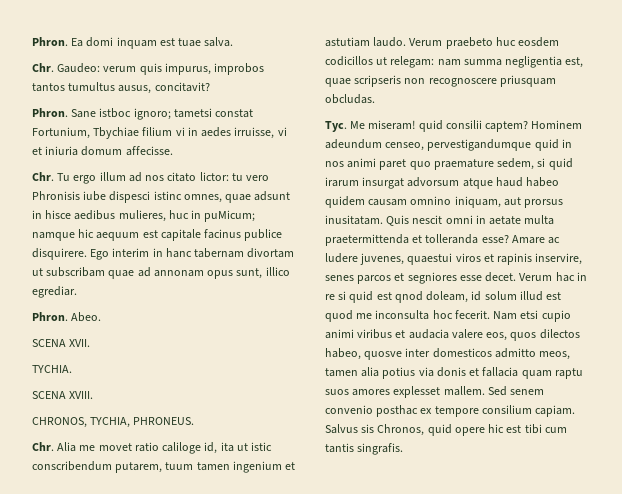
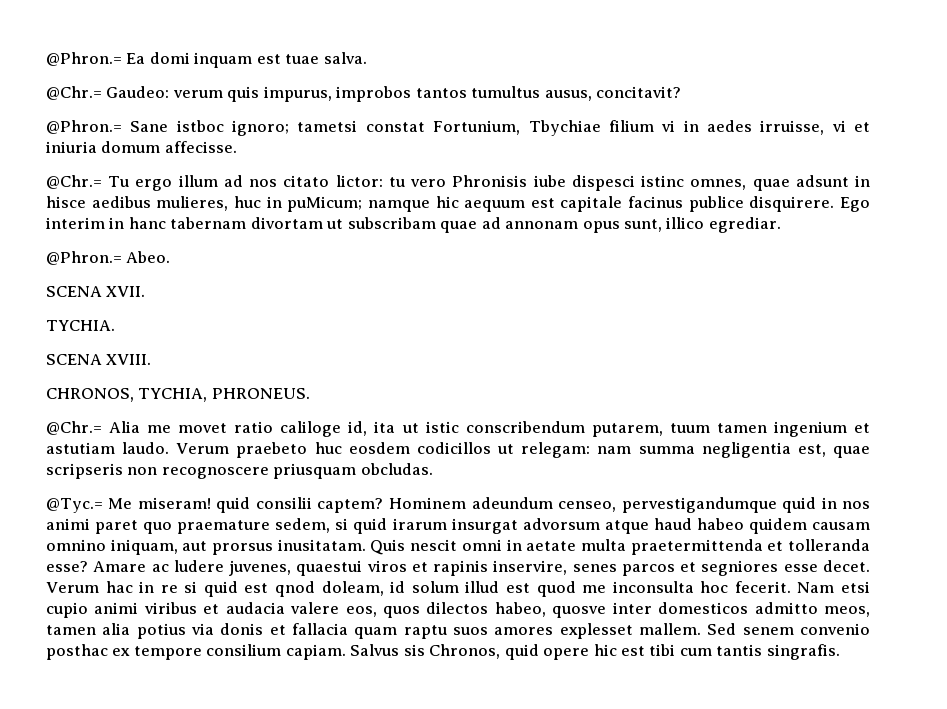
- Phron. Ea domi inquam est tuae salva.
+ @Phron.= Ea domi inquam est tuae salva.
- Chr. Gaudeo: verum quis impurus, improbos tantos tumultus ausus, concitavit?
+ @Chr.= Gaudeo: verum quis impurus, improbos tantos tumultus ausus, concitavit?
- Phron. Sane istboc ignoro; tametsi constat Fortunium, Tbychiae filium vi in aedes irruisse, vi et iniuria domum affecisse.
+ @Phron.= Sane istboc ignoro; tametsi constat Fortunium, Tbychiae filium vi in aedes irruisse, vi et iniuria domum affecisse.
- Chr. Tu ergo illum ad nos citato lictor: tu vero Phronisis iube dispesci istinc omnes, quae adsunt in hisce aedibus mulieres, huc in puMicum; namque hic aequum est capitale facinus publice disquirere.
+ @Chr.= Tu ergo illum ad nos citato lictor: tu vero Phronisis iube dispesci istinc omnes, quae adsunt in hisce aedibus mulieres, huc in puMicum; namque hic aequum est capitale facinus publice disquirere.
- Phron. Abeo.
+ @Phron.= Abeo.
- Chr. Alia me movet ratio caliloge id, ita ut istic conscribendum putarem, tuum tamen ingenium et astutiam laudo.
+ @Chr.= Alia me movet ratio caliloge id, ita ut istic conscribendum putarem, tuum tamen ingenium et astutiam laudo.
- Tyc. Me miseram! quid consilii captem?
+ @Tyc.= Me miseram! quid consilii captem?

